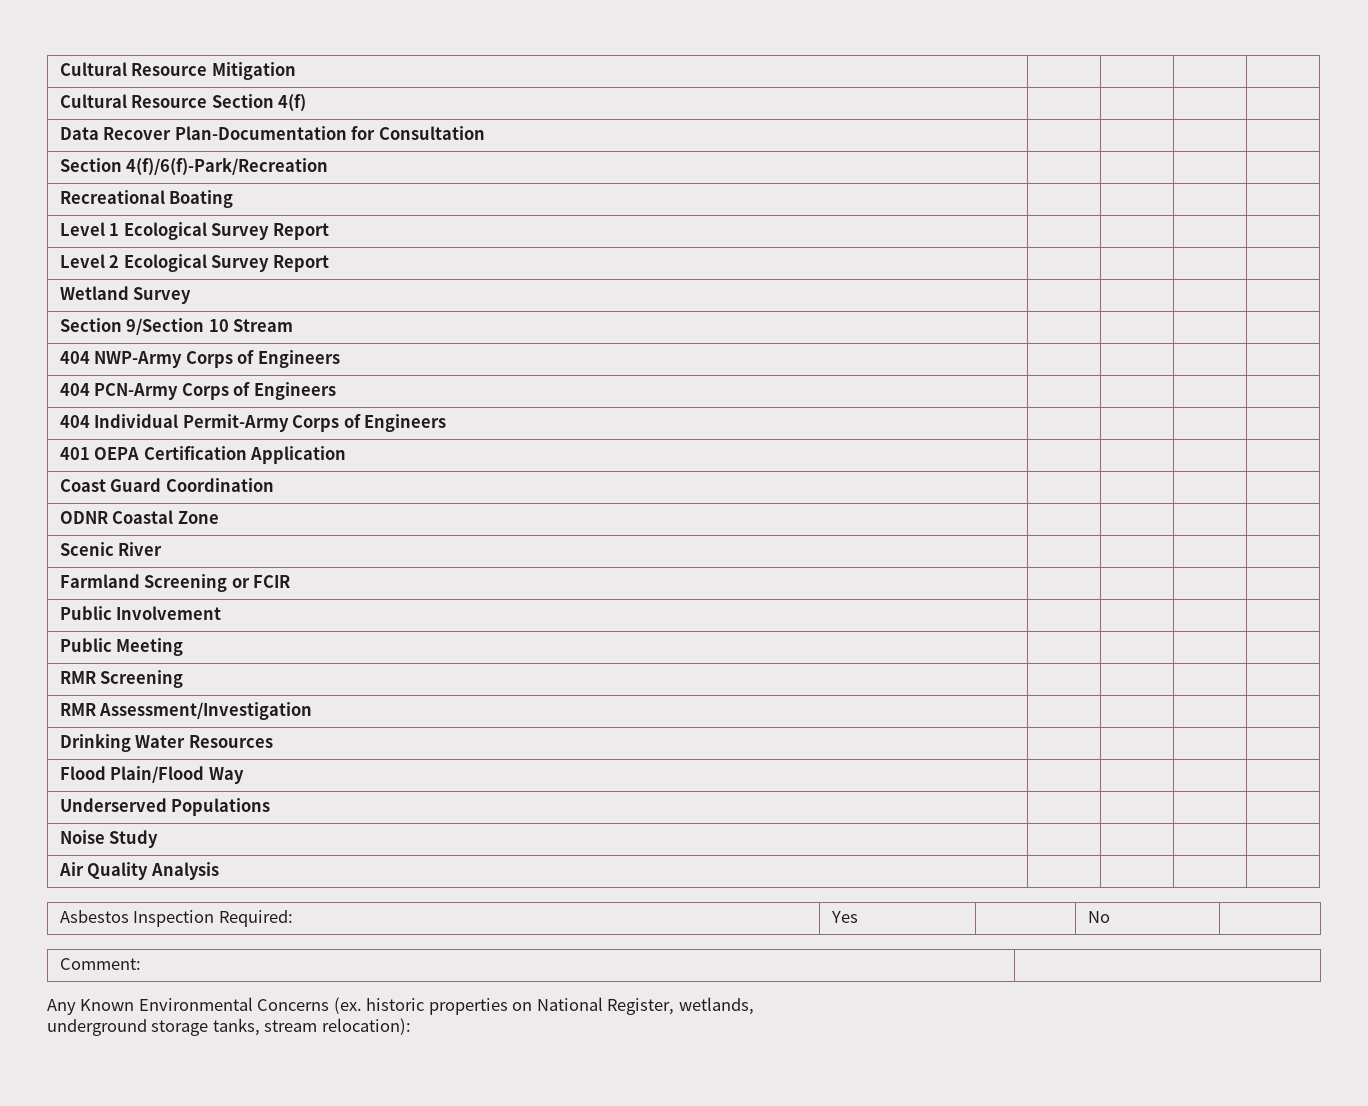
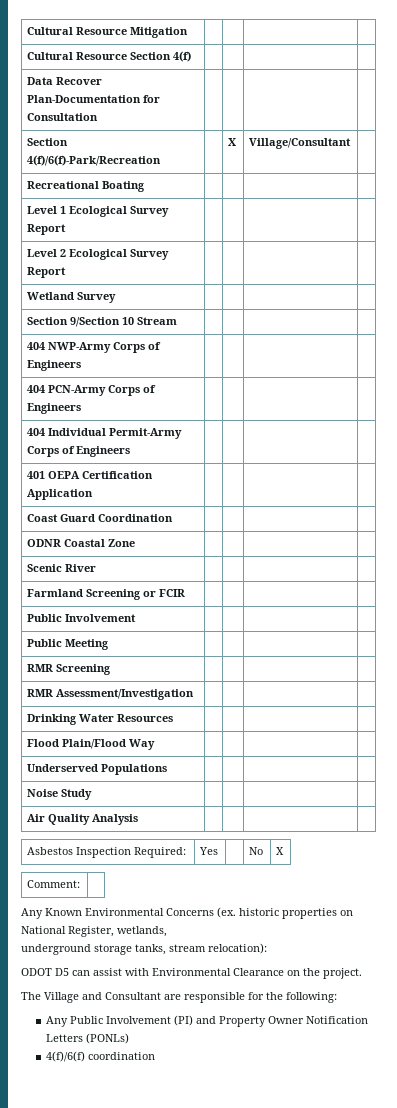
- Section 4(f)/6(f)-Park/Recreation | | | |
+ Section 4(f)/6(f)-Park/Recreation | | X | Village/Consultant |
- Asbestos Inspection Required: | Yes | | No |
+ Asbestos Inspection Required: | Yes | | No | X
+ ODOT D5 can assist with Environmental Clearance on the project.
+ The Village and Consultant are responsible for the following:
+ Any Public Involvement (PI) and Property Owner Notification Letters (PONLs)
+ 4(f)/6(f) coordination

